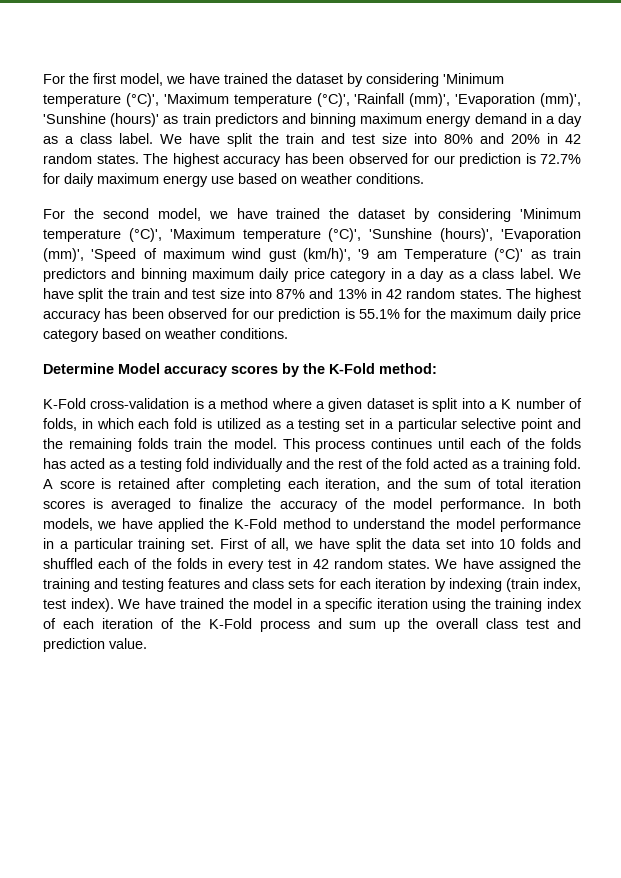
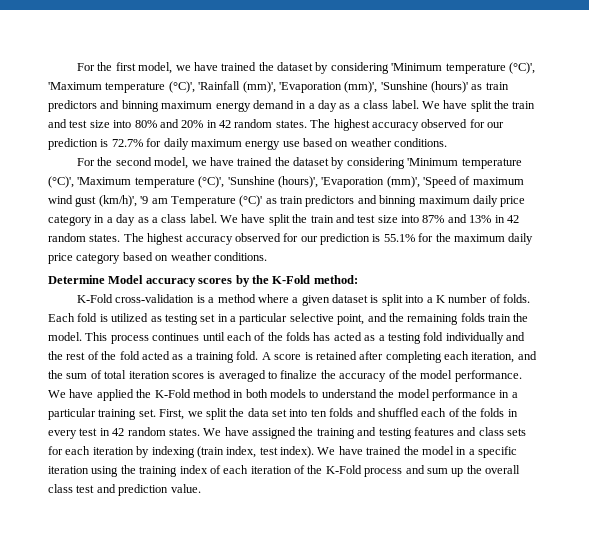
- The highest accuracy has been observed for our prediction is 72.7% for daily maximum energy use based on weather conditions.
+ The highest accuracy observed for our prediction is 72.7% for daily maximum energy use based on weather conditions.
- The highest accuracy has been observed for our prediction is 55.1% for the maximum daily price category based on weather conditions.
+ The highest accuracy observed for our prediction is 55.1% for the maximum daily price category based on weather conditions.
- K-Fold cross-validation is a method where a given dataset is split into a K number of folds, in which each fold is utilized as a testing set in a particular selective point and the remaining folds train the model.
+ K-Fold cross-validation is a method where a given dataset is split into a K number of folds. Each fold is utilized as testing set in a particular selective point, and the remaining folds train the model.
- In both models, we have applied the K-Fold method to understand the model performance in a particular training set.
+ We have applied the K-Fold method in both models to understand the model performance in a particular training set.
- First of all, we have split the data set into 10 folds and shuffled each of the folds in every test in 42 random states.
+ First, we split the data set into ten folds and shuffled each of the folds in every test in 42 random states.

